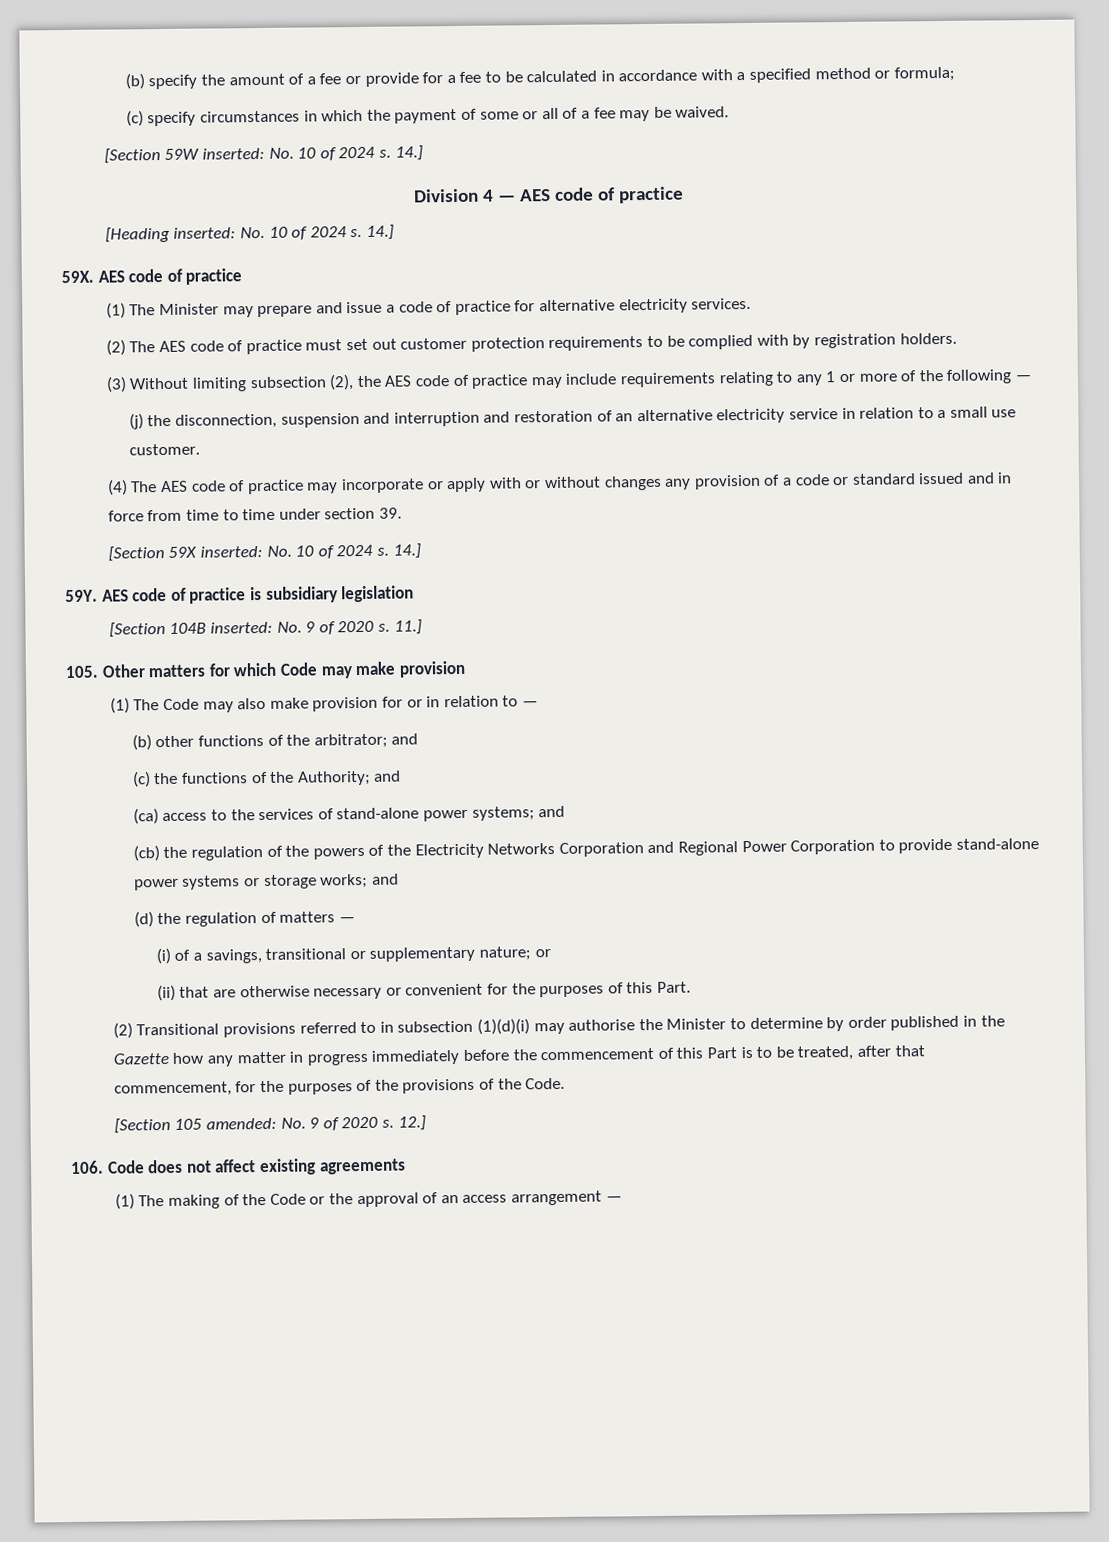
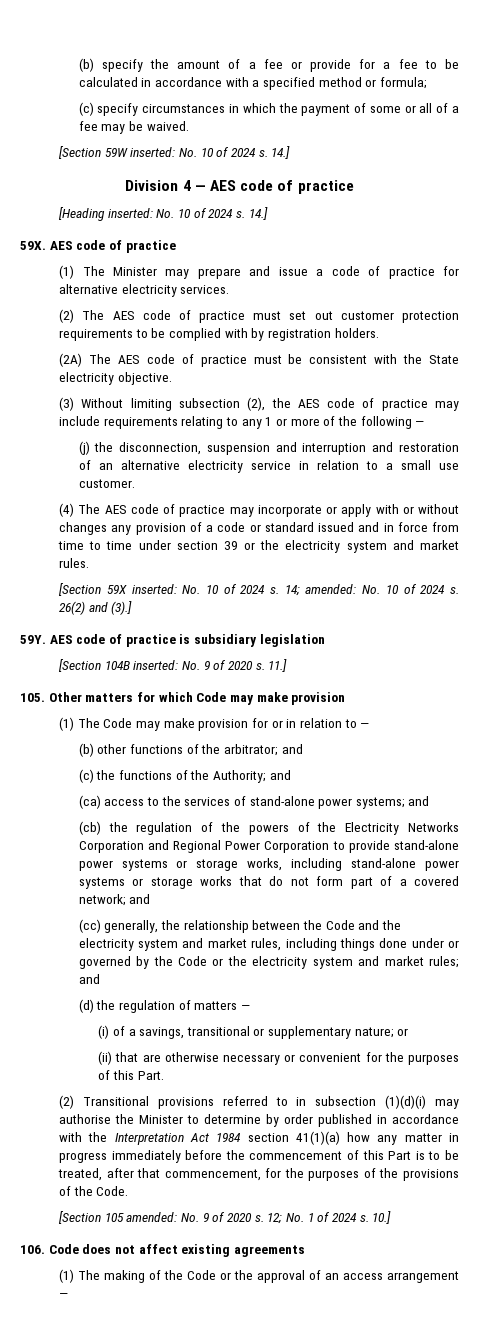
+ (2A) The AES code of practice must be consistent with the State electricity objective.
- (4) The AES code of practice may incorporate or apply with or without changes any provision of a code or standard issued and in force from time to time under section 39.
+ (4) The AES code of practice may incorporate or apply with or without changes any provision of a code or standard issued and in force from time to time under section 39 or the electricity system and market rules.
- [Section 59X inserted: No. 10 of 2024 s. 14.]
+ [Section 59X inserted: No. 10 of 2024 s. 14; amended: No. 10 of 2024 s. 26(2) and (3).]
- (1) The Code may also make provision for or in relation to —
+ (1) The Code may make provision for or in relation to —
- (cb) the regulation of the powers of the Electricity Networks Corporation and Regional Power Corporation to provide stand-alone power systems or storage works; and
+ (cb) the regulation of the powers of the Electricity Networks Corporation and Regional Power Corporation to provide stand-alone power systems or storage works, including stand-alone power systems or storage works that do not form part of a covered network; and
+ (cc) generally, the relationship between the Code and the electricity system and market rules, including things done under or governed by the Code or the electricity system and market rules; and
- (2) Transitional provisions referred to in subsection (1)(d)(i) may authorise the Minister to determine by order published in the Gazette how any matter in progress immediately before the commencement of this Part is to be treated, after that commencement, for the purposes of the provisions of the Code.
+ (2) Transitional provisions referred to in subsection (1)(d)(i) may authorise the Minister to determine by order published in accordance with the Interpretation Act 1984 section 41(1)(a) how any matter in progress immediately before the commencement of this Part is to be treated, after that commencement, for the purposes of the provisions of the Code.
- 12.]
+ 12; No. 1 of 2024 s. 10.]

